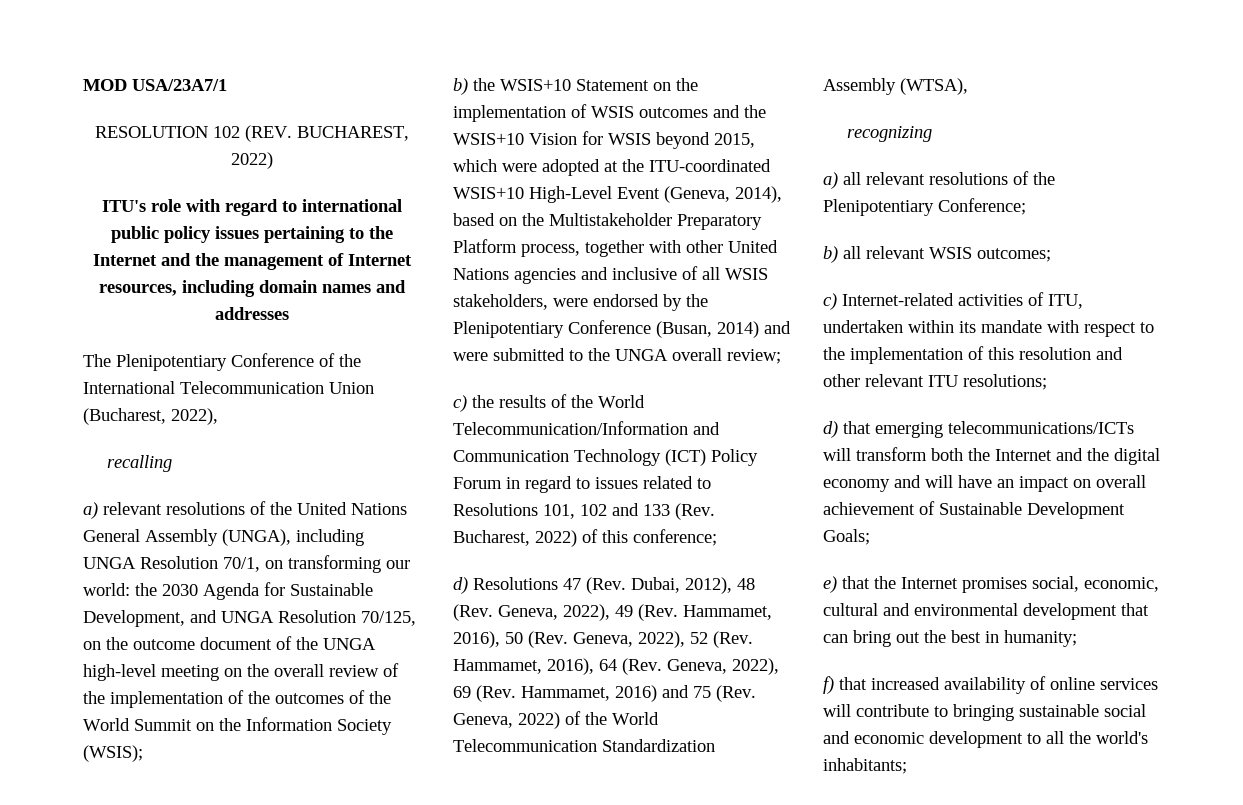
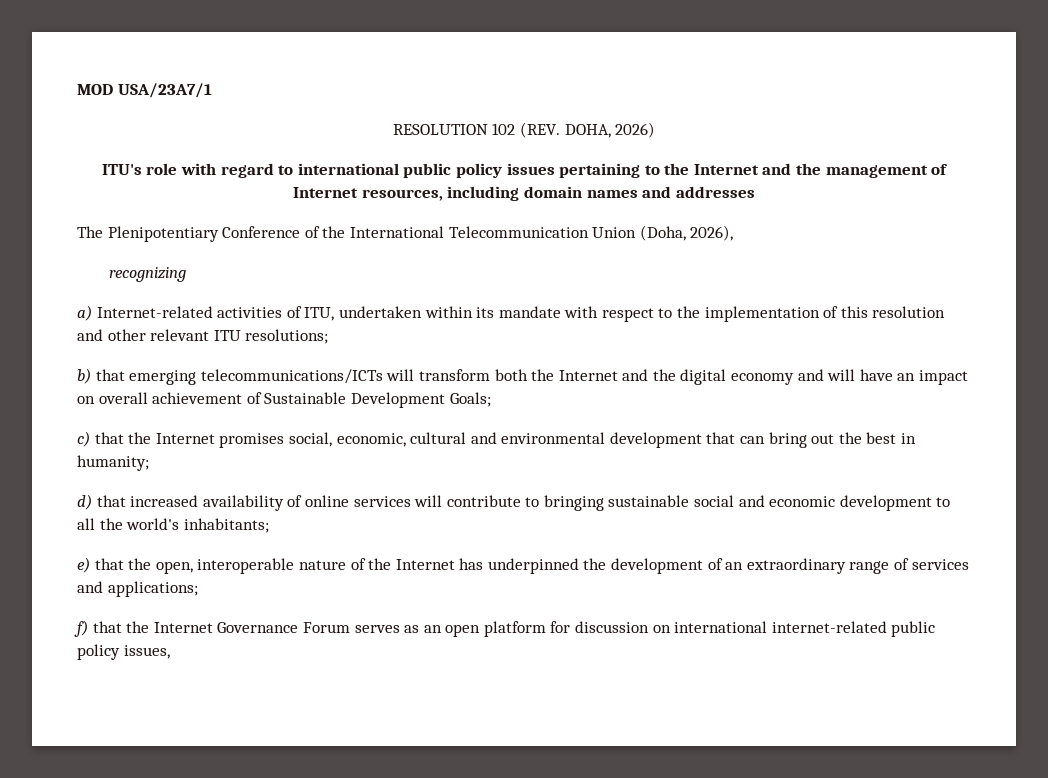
- RESOLUTION 102 (REV. BUCHAREST, 2022)
+ RESOLUTION 102 (REV. DOHA, 2026)
- The Plenipotentiary Conference of the International Telecommunication Union (Bucharest, 2022),
- recalling
- a) relevant resolutions of the United Nations General Assembly (UNGA), including UNGA Resolution 70/1, on transforming our world: the 2030 Agenda for Sustainable Development, and UNGA Resolution 70/125, on the outcome document of the UNGA high-level meeting on the overall review of the implementation of the outcomes of the World Summit on the Information Society (WSIS);
- b) the WSIS+10 Statement on the implementation of WSIS outcomes and the WSIS+10 Vision for WSIS beyond 2015, which were adopted at the ITU-coordinated WSIS+10 High-Level Event (Geneva, 2014), based on the Multistakeholder Preparatory Platform process, together with other United Nations agencies and inclusive of all WSIS stakeholders, were endorsed by the Plenipotentiary Conference (Busan, 2014) and were submitted to the UNGA overall review;
- c) the results of the World Telecommunication/Information and Communication Technology (ICT) Policy Forum in regard to issues related to Resolutions 101, 102 and 133 (Rev. Bucharest, 2022) of this conference;
- d) Resolutions 47 (Rev. Dubai, 2012), 48 (Rev. Geneva, 2022), 49 (Rev. Hammamet, 2016), 50 (Rev. Geneva, 2022), 52 (Rev. Hammamet, 2016), 64 (Rev. Geneva, 2022), 69 (Rev. Hammamet, 2016) and 75 (Rev. Geneva, 2022) of the World Telecommunication Standardization Assembly (WTSA),
+ The Plenipotentiary Conference of the International Telecommunication Union (Doha, 2026),
  recognizing
- a) all relevant resolutions of the Plenipotentiary Conference;
- b) all relevant WSIS outcomes;
- c) Internet-related activities of ITU, undertaken within its mandate with respect to the implementation of this resolution and other relevant ITU resolutions;
+ a) Internet-related activities of ITU, undertaken within its mandate with respect to the implementation of this resolution and other relevant ITU resolutions;
- d) that emerging telecommunications/ICTs will transform both the Internet and the digital economy and will have an impact on overall achievement of Sustainable Development Goals;
+ b) that emerging telecommunications/ICTs will transform both the Internet and the digital economy and will have an impact on overall achievement of Sustainable Development Goals;
- e) that the Internet promises social, economic, cultural and environmental development that can bring out the best in humanity;
+ c) that the Internet promises social, economic, cultural and environmental development that can bring out the best in humanity;
- f) that increased availability of online services will contribute to bringing sustainable social and economic development to all the world's inhabitants;
+ d) that increased availability of online services will contribute to bringing sustainable social and economic development to all the world's inhabitants;
+ e) that the open, interoperable nature of the Internet has underpinned the development of an extraordinary range of services and applications;
+ f) that the Internet Governance Forum serves as an open platform for discussion on international internet-related public policy issues,

